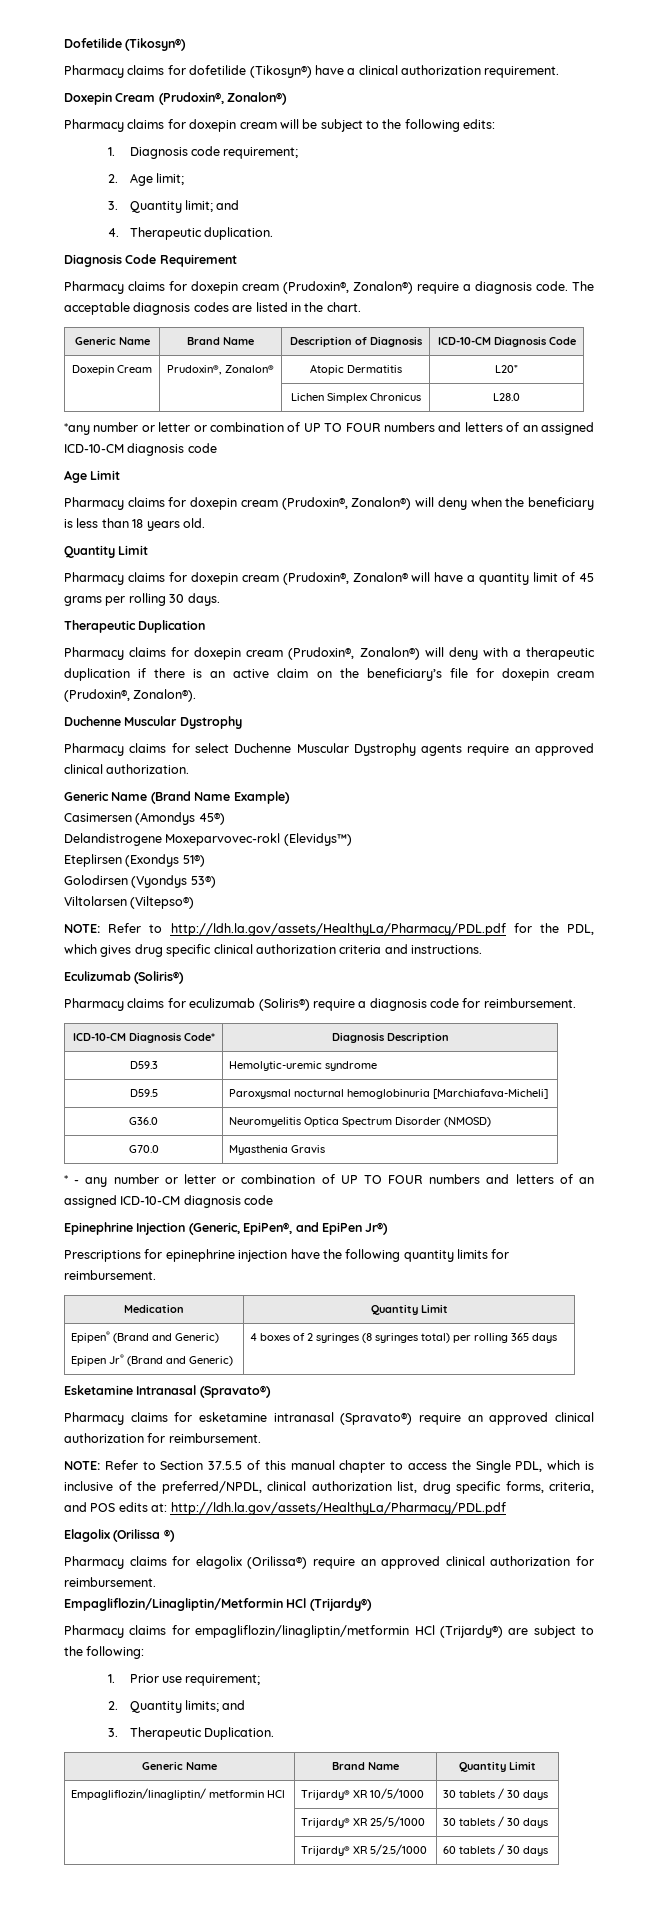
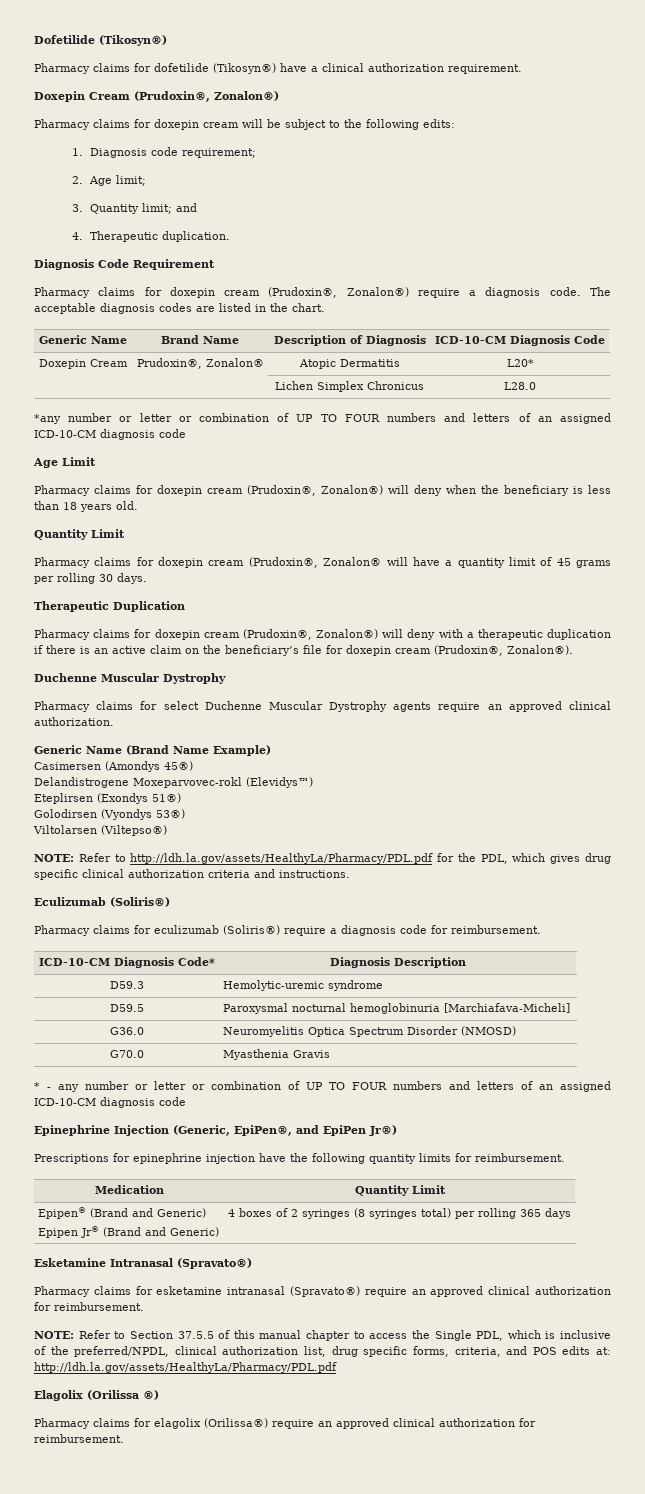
- Empagliflozin/Linagliptin/Metformin HCl (Trijardy®)
- Pharmacy claims for empagliflozin/linagliptin/metformin HCl (Trijardy®) are subject to the following:
- 1. Prior use requirement;
- 2. Quantity limits; and
- 3. Therapeutic Duplication.
- Generic Name | Brand Name | Quantity Limit
- Empagliflozin/linagliptin/ metformin HCl | Trijardy® XR 10/5/1000 | 30 tablets / 30 days
- | Trijardy® XR 25/5/1000 | 30 tablets / 30 days
- | Trijardy® XR 5/2.5/1000 | 60 tablets / 30 days

